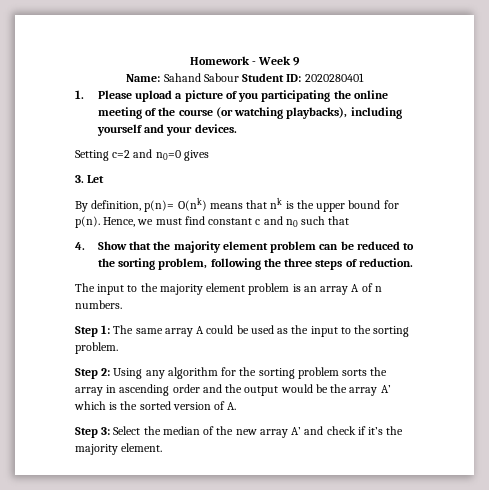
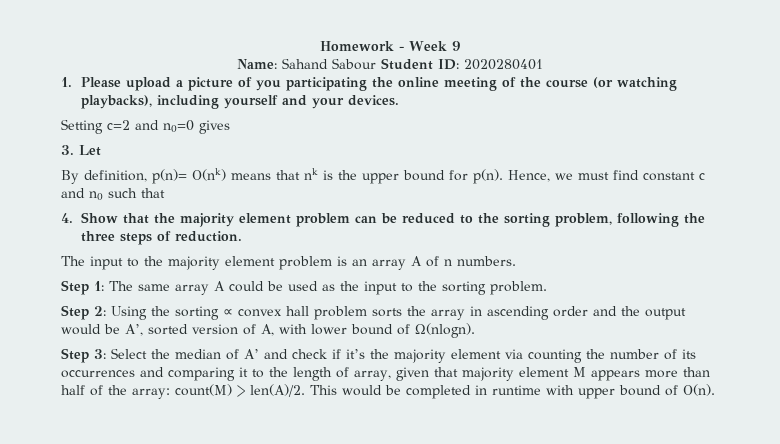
- Step 2: Using any algorithm for the sorting problem sorts the array in ascending order and the output would be the array A’ which is the sorted version of A.
+ Step 2: Using the sorting ∝ convex hall problem sorts the array in ascending order and the output would be A’, sorted version of A, with lower bound of Ω(nlogn).
- Step 3: Select the median of the new array A’ and check if it’s the majority element.
+ Step 3: Select the median of A’ and check if it’s the majority element via counting the number of its occurrences and comparing it to the length of array, given that majority element M appears more than half of the array: count(M) > len(A)/2. This would be completed in runtime with upper bound of O(n).

